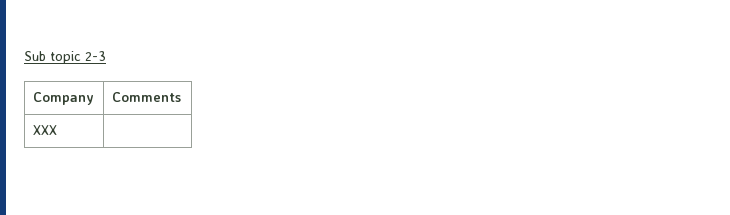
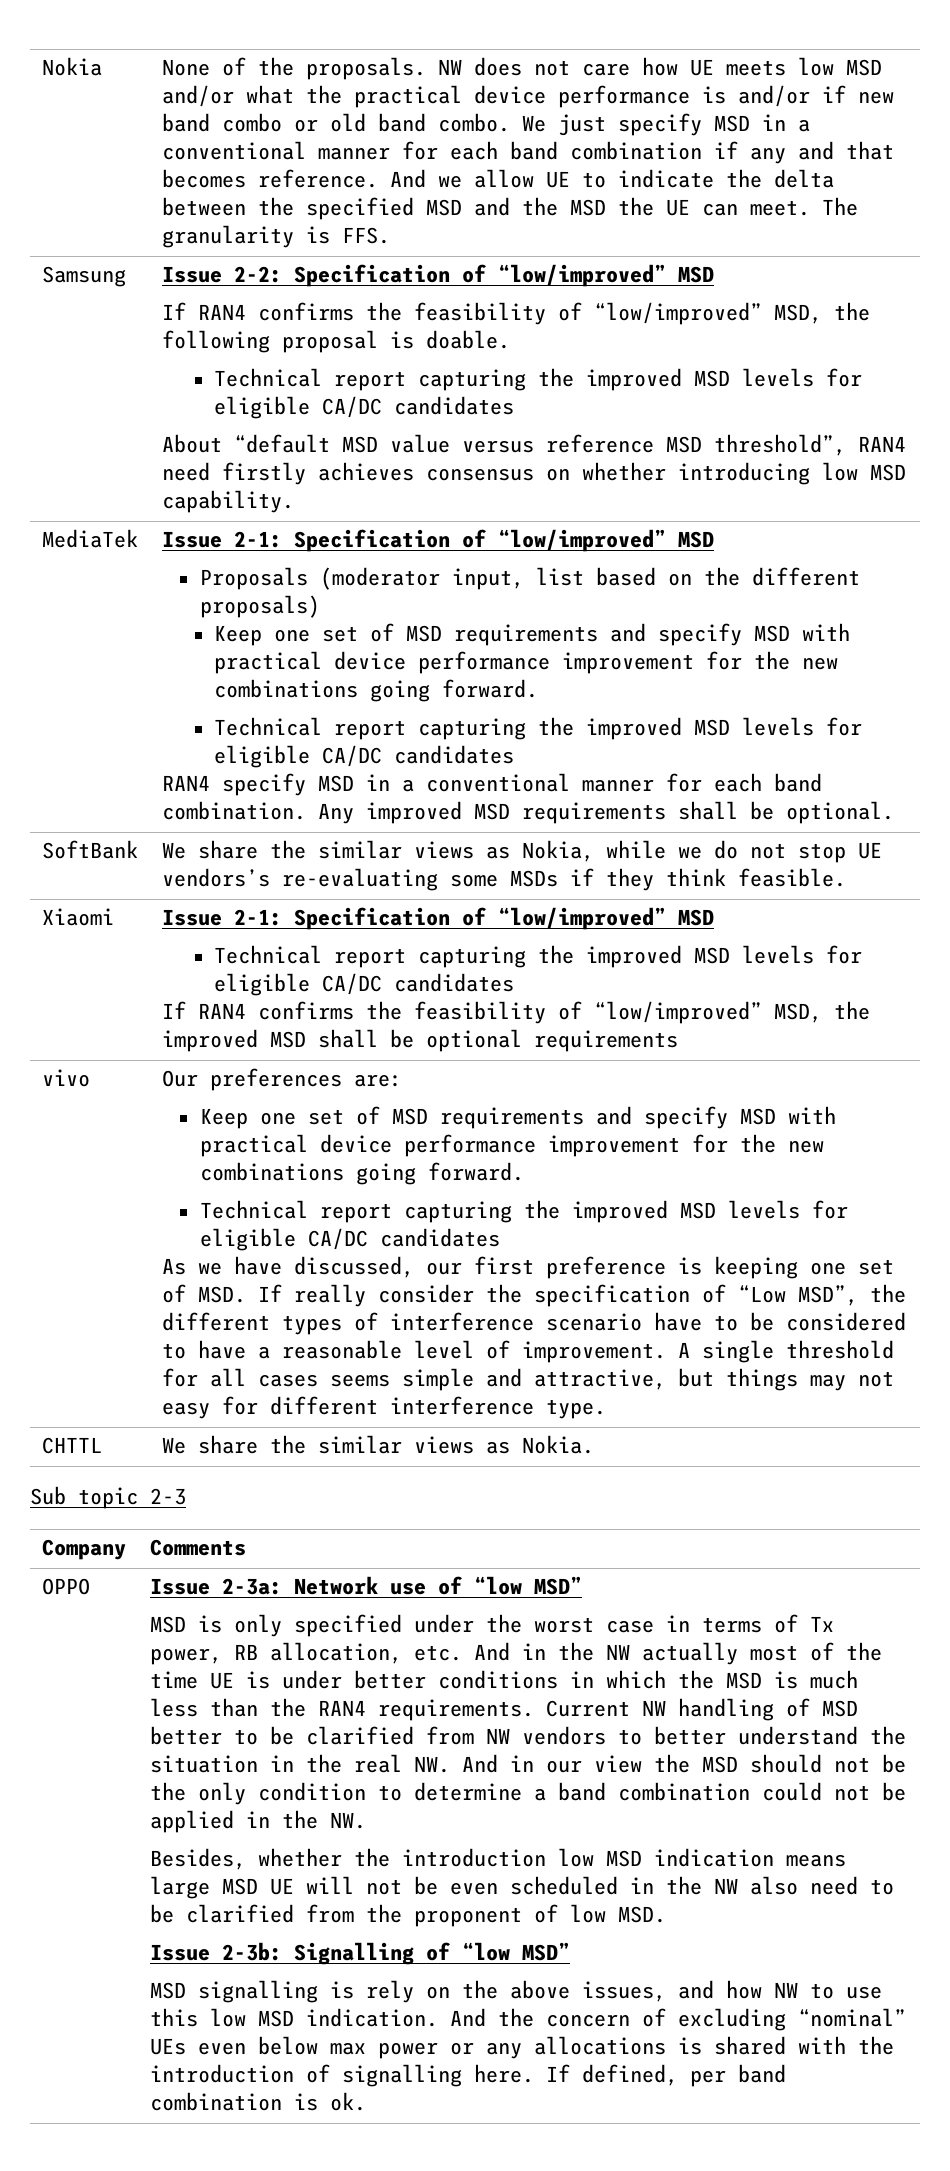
+ Nokia | None of the proposals. NW does not care how UE meets low MSD and/or what the practical device performance is and/or if new band combo or old band combo. We just specify MSD in a conventional manner for each band combination if any and that becomes reference. And we allow UE to indicate the delta between the specified MSD and the MSD the UE can meet. The granularity is FFS.
+ Samsung | Issue 2-2: Specification of “low/improved” MSD
+ If RAN4 confirms the feasibility of “low/improved” MSD, the following proposal is doable.
+ Technical report capturing the improved MSD levels for eligible CA/DC candidates
+ About “default MSD value versus reference MSD threshold”, RAN4 need firstly achieves consensus on whether introducing low MSD capability.
+ MediaTek | Issue 2-1: Specification of “low/improved” MSD
+ Proposals (moderator input, list based on the different proposals)
+ Keep one set of MSD requirements and specify MSD with practical device performance improvement for the new combinations going forward.
+ Technical report capturing the improved MSD levels for eligible CA/DC candidates
+ RAN4 specify MSD in a conventional manner for each band combination. Any improved MSD requirements shall be optional.
+ SoftBank | We share the similar views as Nokia, while we do not stop UE vendors’s re-evaluating some MSDs if they think feasible.
+ Xiaomi | Issue 2-1: Specification of “low/improved” MSD
+ Technical report capturing the improved MSD levels for eligible CA/DC candidates
+ If RAN4 confirms the feasibility of “low/improved” MSD, the improved MSD shall be optional requirements
+ vivo | Our preferences are:
+ Keep one set of MSD requirements and specify MSD with practical device performance improvement for the new combinations going forward.
+ Technical report capturing the improved MSD levels for eligible CA/DC candidates
+ As we have discussed, our first preference is keeping one set of MSD. If really consider the specification of “Low MSD”, the different types of interference scenario have to be considered to have a reasonable level of improvement. A single threshold for all cases seems simple and attractive, but things may not easy for different interference type.
+ CHTTL | We share the similar views as Nokia.
- XXX
+ OPPO | Issue 2-3a: Network use of “low MSD”
+ MSD is only specified under the worst case in terms of Tx power, RB allocation, etc. And in the NW actually most of the time UE is under better conditions in which the MSD is much less than the RAN4 requirements. Current NW handling of MSD better to be clarified from NW vendors to better understand the situation in the real NW. And in our view the MSD should not be the only condition to determine a band combination could not be applied in the NW.
+ Besides, whether the introduction low MSD indication means large MSD UE will not be even scheduled in the NW also need to be clarified from the proponent of low MSD.
+ Issue 2-3b: Signalling of “low MSD”
+ MSD signalling is rely on the above issues, and how NW to use this low MSD indication. And the concern of excluding “nominal” UEs even below max power or any allocations is shared with the introduction of signalling here. If defined, per band combination is ok.

